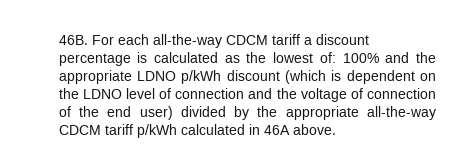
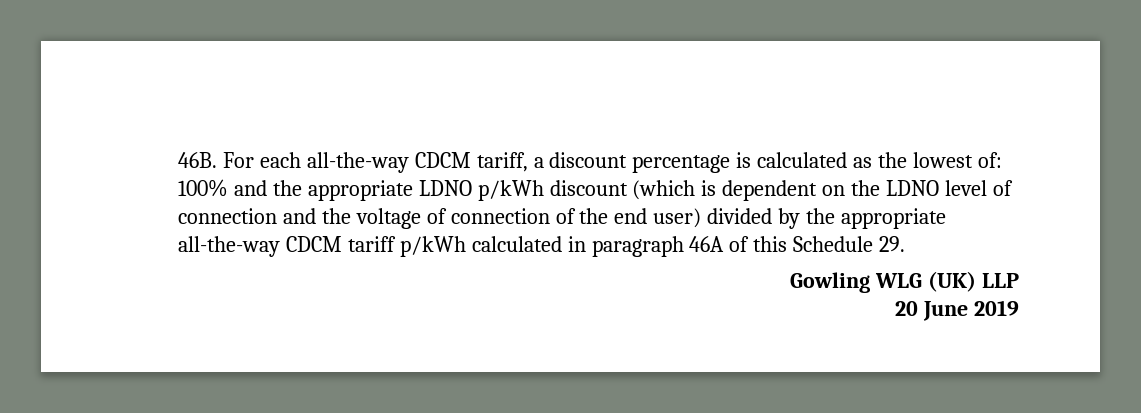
- For each all-the-way CDCM tariff a discount percentage is calculated as the lowest of: 100% and the appropriate LDNO p/kWh discount (which is dependent on the LDNO level of connection and the voltage of connection of the end user) divided by the appropriate all-the-way CDCM tariff p/kWh calculated in 46A above.
+ For each all-the-way CDCM tariff, a discount percentage is calculated as the lowest of: 100% and the appropriate LDNO p/kWh discount (which is dependent on the LDNO level of connection and the voltage of connection of the end user) divided by the appropriate all-the-way CDCM tariff p/kWh calculated in paragraph 46A of this Schedule 29.
+ Gowling WLG (UK) LLP
+ 20 June 2019

